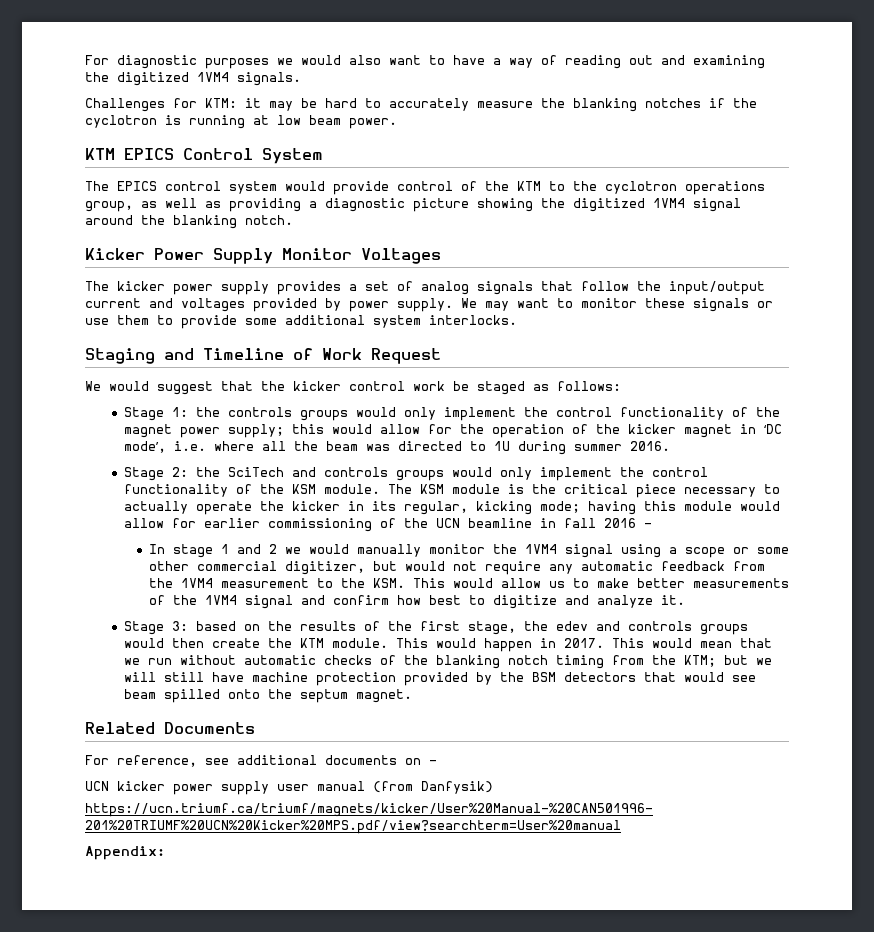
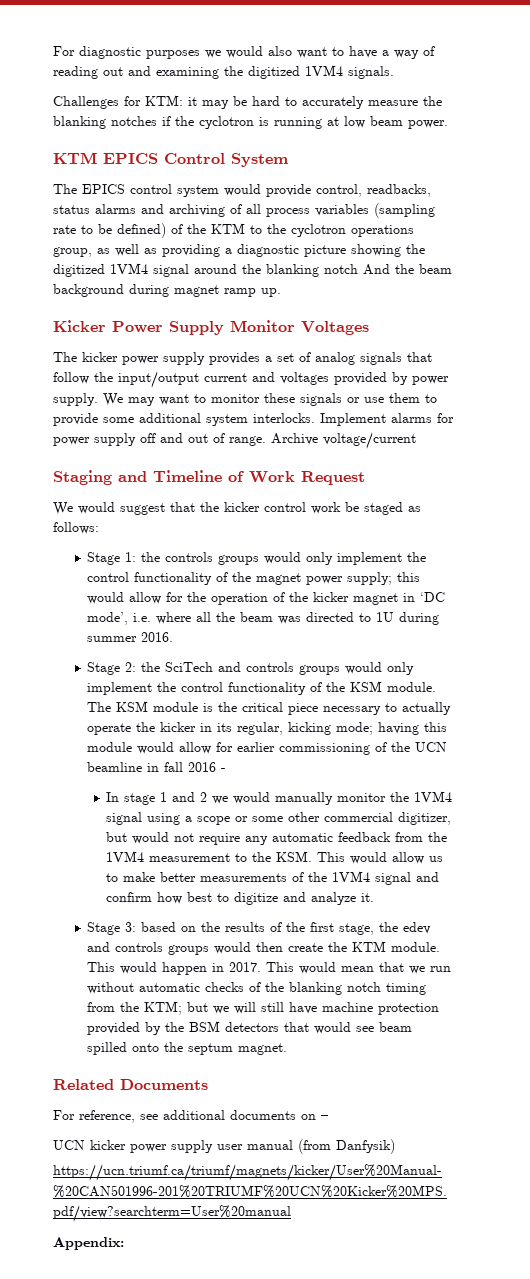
- The EPICS control system would provide control of the KTM to the cyclotron operations group, as well as providing a diagnostic picture showing the digitized 1VM4 signal around the blanking notch.
+ The EPICS control system would provide control, readbacks, status alarms and archiving of all process variables (sampling rate to be defined) of the KTM to the cyclotron operations group, as well as providing a diagnostic picture showing the digitized 1VM4 signal around the blanking notch And the beam background during magnet ramp up.
+ Implement alarms for power supply off and out of range. Archive voltage/current

